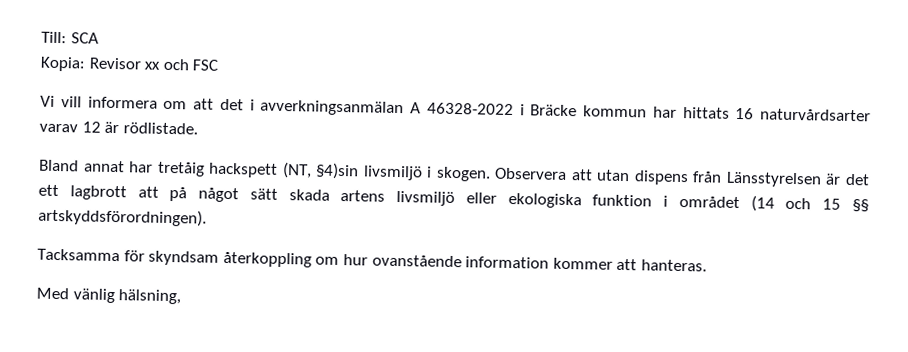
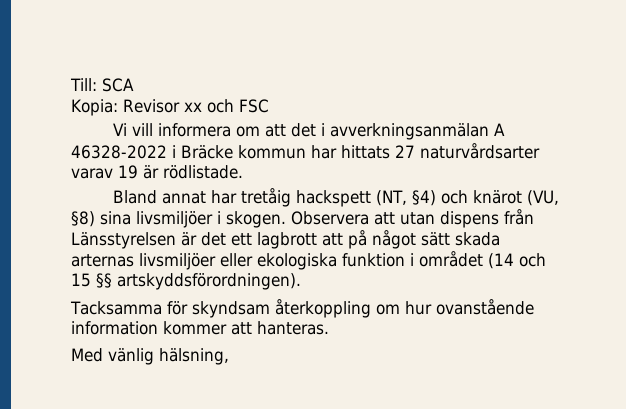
- Vi vill informera om att det i avverkningsanmälan A 46328-2022 i Bräcke kommun har hittats 16 naturvårdsarter varav 12 är rödlistade.
+ Vi vill informera om att det i avverkningsanmälan A 46328-2022 i Bräcke kommun har hittats 27 naturvårdsarter varav 19 är rödlistade.
- Bland annat har tretåig hackspett (NT, §4)sin livsmiljö i skogen.
+ Bland annat har tretåig hackspett (NT, §4) och knärot (VU, §8) sina livsmiljöer i skogen.
- Observera att utan dispens från Länsstyrelsen är det ett lagbrott att på något sätt skada artens livsmiljö eller ekologiska funktion i området (14 och 15 §§ artskyddsförordningen).
+ Observera att utan dispens från Länsstyrelsen är det ett lagbrott att på något sätt skada arternas livsmiljöer eller ekologiska funktion i området (14 och 15 §§ artskyddsförordningen).

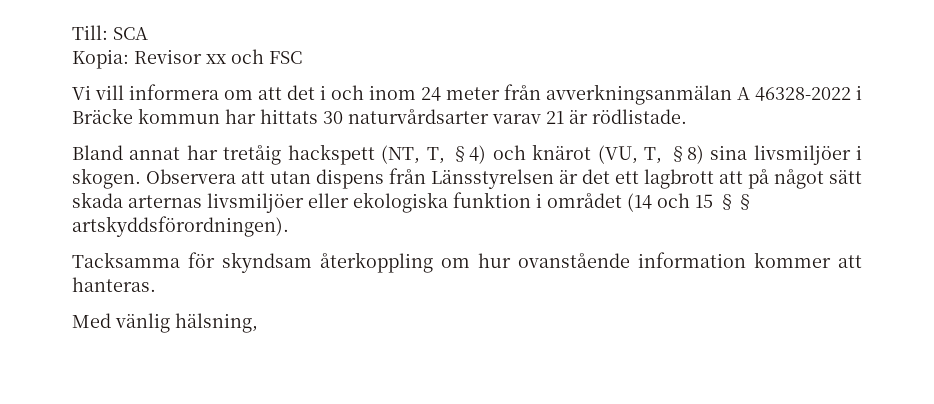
- Vi vill informera om att det i avverkningsanmälan A 46328-2022 i Bräcke kommun har hittats 27 naturvårdsarter varav 19 är rödlistade.
+ Vi vill informera om att det i och inom 24 meter från avverkningsanmälan A 46328-2022 i Bräcke kommun har hittats 30 naturvårdsarter varav 21 är rödlistade.
- Bland annat har tretåig hackspett (NT, §4) och knärot (VU, §8) sina livsmiljöer i skogen.
+ Bland annat har tretåig hackspett (NT, T, §4) och knärot (VU, T, §8) sina livsmiljöer i skogen.

